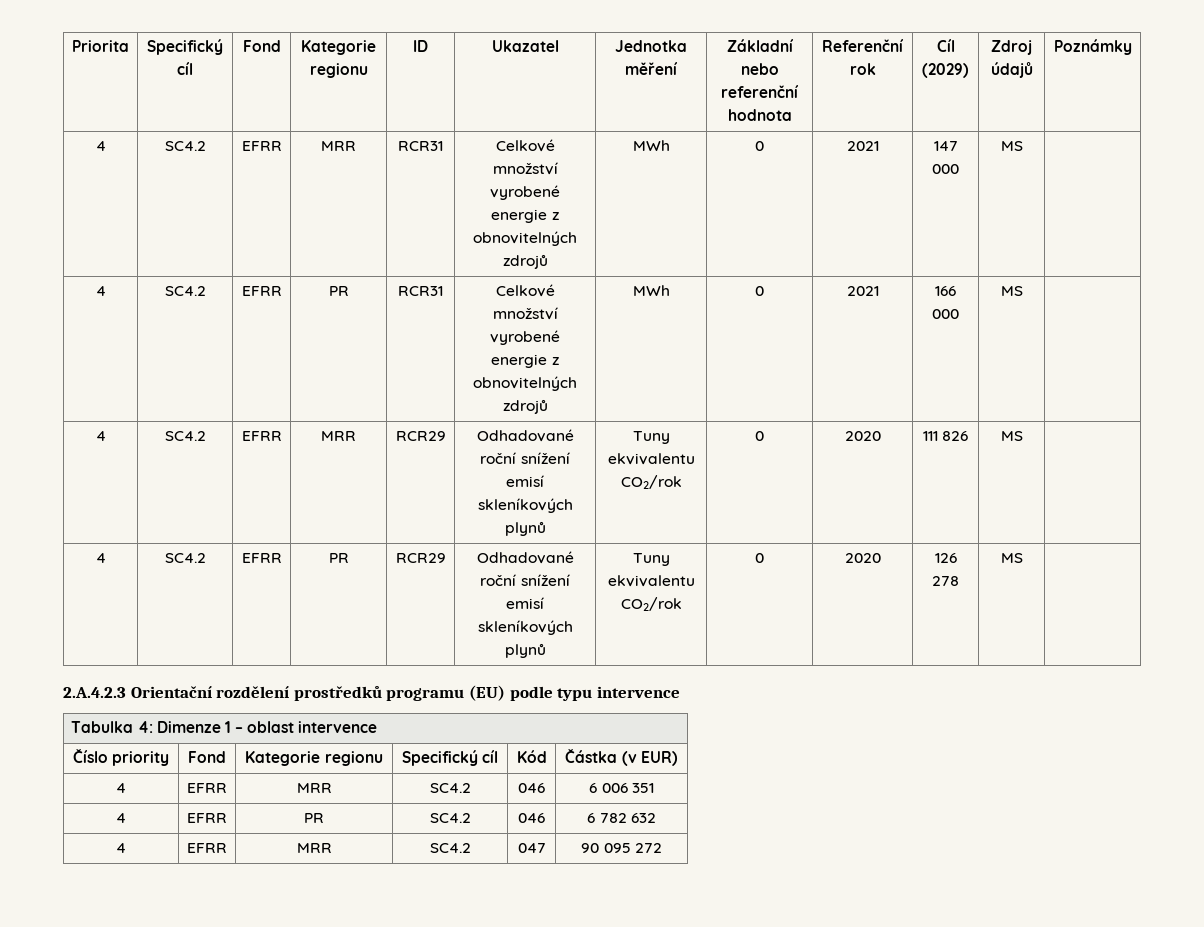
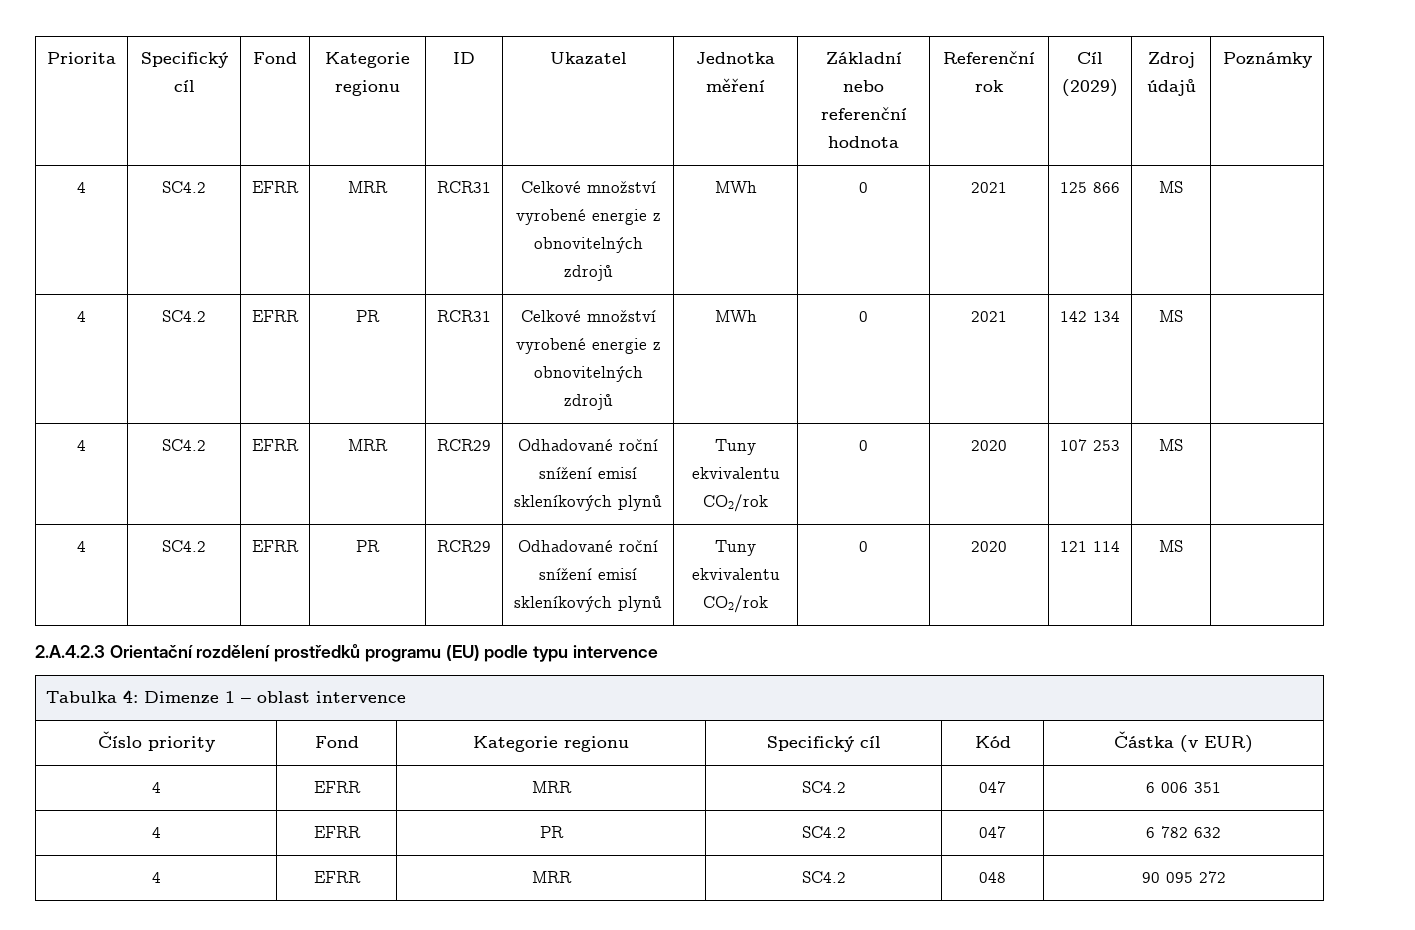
- 4 | SC4.2 | EFRR | MRR | RCR31 | Celkové množství vyrobené energie z obnovitelných zdrojů | MWh | 0 | 2021 | 147 000 | MS |
+ 4 | SC4.2 | EFRR | MRR | RCR31 | Celkové množství vyrobené energie z obnovitelných zdrojů | MWh | 0 | 2021 | 125 866 | MS |
- 4 | SC4.2 | EFRR | PR | RCR31 | Celkové množství vyrobené energie z obnovitelných zdrojů | MWh | 0 | 2021 | 166 000 | MS |
+ 4 | SC4.2 | EFRR | PR | RCR31 | Celkové množství vyrobené energie z obnovitelných zdrojů | MWh | 0 | 2021 | 142 134 | MS |
- 4 | SC4.2 | EFRR | MRR | RCR29 | Odhadované roční snížení emisí skleníkových plynů | Tuny ekvivalentu CO2/rok | 0 | 2020 | 111 826 | MS |
+ 4 | SC4.2 | EFRR | MRR | RCR29 | Odhadované roční snížení emisí skleníkových plynů | Tuny ekvivalentu CO2/rok | 0 | 2020 | 107 253 | MS |
- 4 | SC4.2 | EFRR | PR | RCR29 | Odhadované roční snížení emisí skleníkových plynů | Tuny ekvivalentu CO2/rok | 0 | 2020 | 126 278 | MS |
+ 4 | SC4.2 | EFRR | PR | RCR29 | Odhadované roční snížení emisí skleníkových plynů | Tuny ekvivalentu CO2/rok | 0 | 2020 | 121 114 | MS |
- 4 | EFRR | MRR | SC4.2 | 046 | 6 006 351
+ 4 | EFRR | MRR | SC4.2 | 047 | 6 006 351
- 4 | EFRR | PR | SC4.2 | 046 | 6 782 632
+ 4 | EFRR | PR | SC4.2 | 047 | 6 782 632
- 4 | EFRR | MRR | SC4.2 | 047 | 90 095 272
+ 4 | EFRR | MRR | SC4.2 | 048 | 90 095 272

